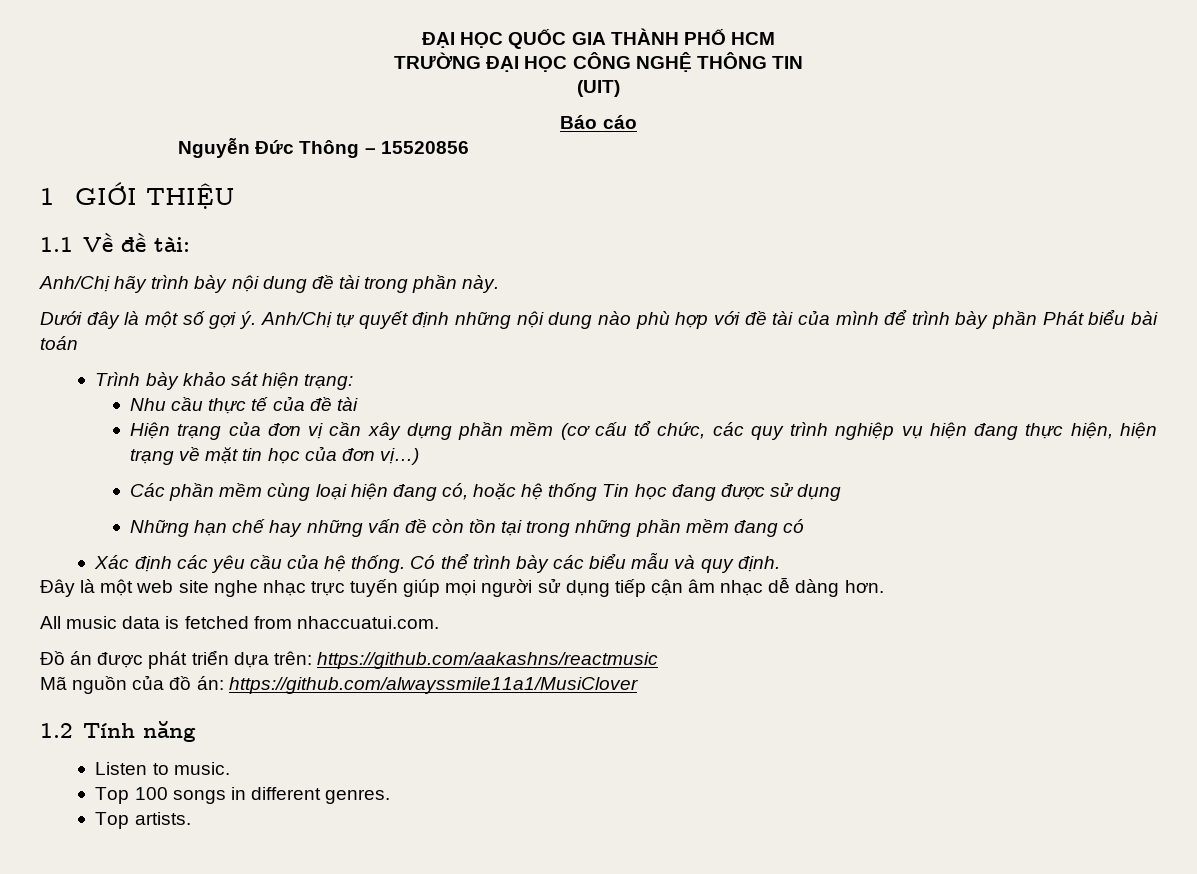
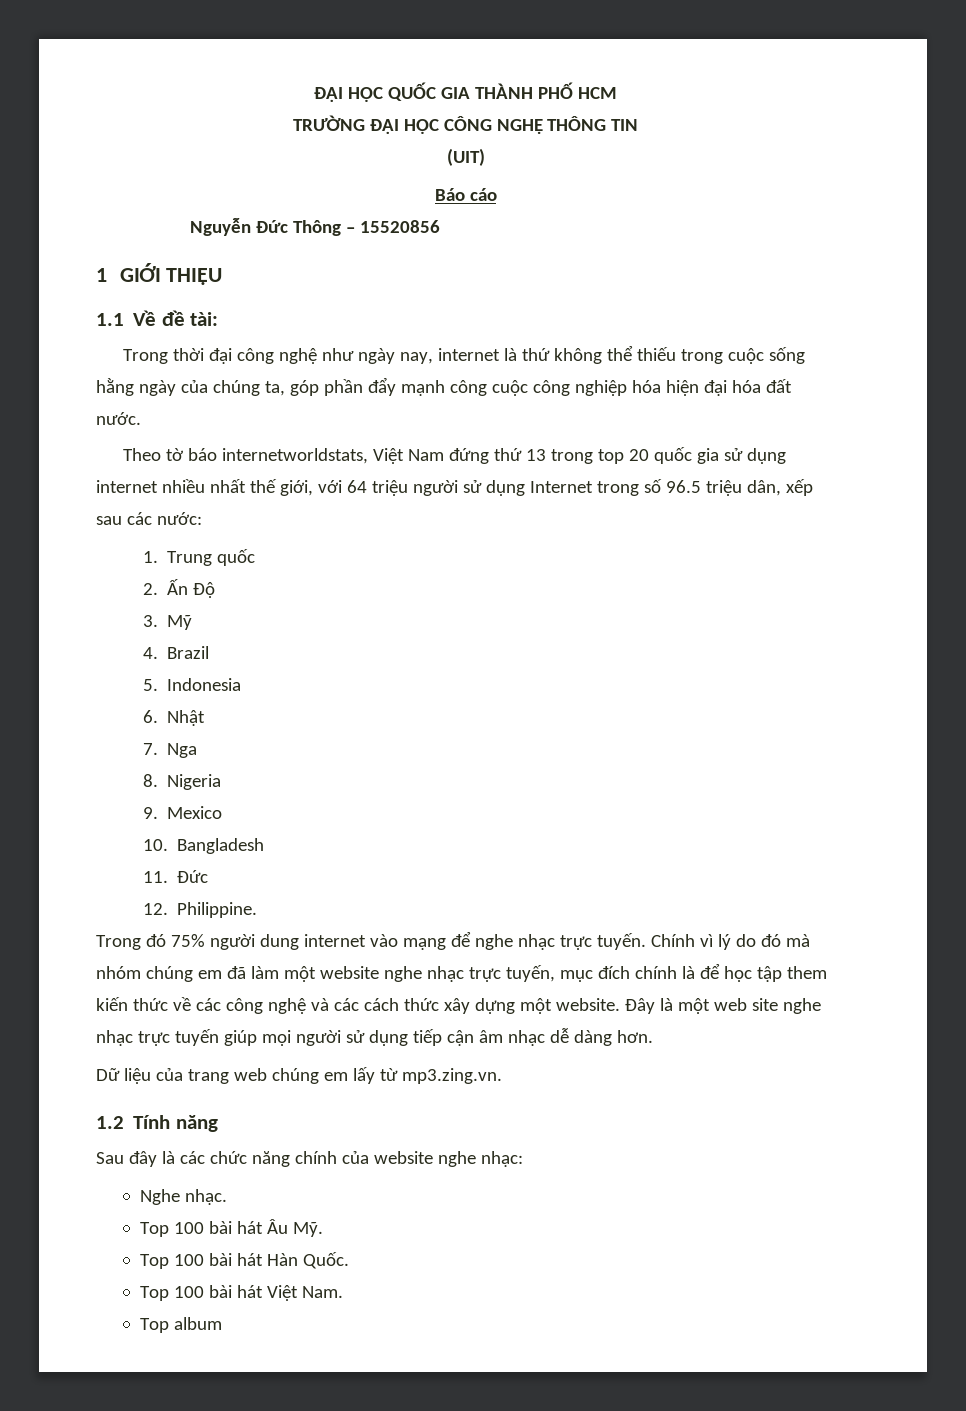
- Anh/Chị hãy trình bày nội dung đề tài trong phần này.
- Dưới đây là một số gợi ý. Anh/Chị tự quyết định những nội dung nào phù hợp với đề tài của mình để trình bày phần Phát biểu bài toán
- Trình bày khảo sát hiện trạng:
- Nhu cầu thực tế của đề tài
- Hiện trạng của đơn vị cần xây dựng phần mềm (cơ cấu tổ chức, các quy trình nghiệp vụ hiện đang thực hiện, hiện trạng về mặt tin học của đơn vị…)
- Các phần mềm cùng loại hiện đang có, hoặc hệ thống Tin học đang được sử dụng
- Những hạn chế hay những vấn đề còn tồn tại trong những phần mềm đang có
- Xác định các yêu cầu của hệ thống. Có thể trình bày các biểu mẫu và quy định.
- Đây là một web site nghe nhạc trực tuyến giúp mọi người sử dụng tiếp cận âm nhạc dễ dàng hơn.
+ Trong thời đại công nghệ như ngày nay, internet là thứ không thể thiếu trong cuộc sống hằng ngày của chúng ta, góp phần đẩy mạnh công cuộc công nghiệp hóa hiện đại hóa đất nước.
+ Theo tờ báo internetworldstats, Việt Nam đứng thứ 13 trong top 20 quốc gia sử dụng internet nhiều nhất thế giới, với 64 triệu người sử dụng Internet trong số 96.5 triệu dân, xếp sau các nước:
+ 1. Trung quốc
+ 2. Ấn Độ
+ 3. Mỹ
+ 4. Brazil
+ 5. Indonesia
+ 6. Nhật
+ 7. Nga
+ 8. Nigeria
+ 9. Mexico
+ 10. Bangladesh
+ 11. Đức
+ 12. Philippine.
+ Trong đó 75% người dung internet vào mạng để nghe nhạc trực tuyến. Chính vì lý do đó mà nhóm chúng em đã làm một website nghe nhạc trực tuyến, mục đích chính là để học tập them kiến thức về các công nghệ và các cách thức xây dựng một website. Đây là một web site nghe nhạc trực tuyến giúp mọi người sử dụng tiếp cận âm nhạc dễ dàng hơn.
- All music data is fetched from nhaccuatui.com.
- Đồ án được phát triển dựa trên: https://github.com/aakashns/reactmusic
- Mã nguồn của đồ án: https://github.com/alwayssmile11a1/MusiClover
+ Dữ liệu của trang web chúng em lấy từ mp3.zing.vn.
  1.2 Tính năng
- Listen to music.
- Top 100 songs in different genres.
- Top artists.
+ Sau đây là các chức năng chính của website nghe nhạc:
+ Nghe nhạc.
+ Top 100 bài hát Âu Mỹ.
+ Top 100 bài hát Hàn Quốc.
+ Top 100 bài hát Việt Nam.
+ Top album

